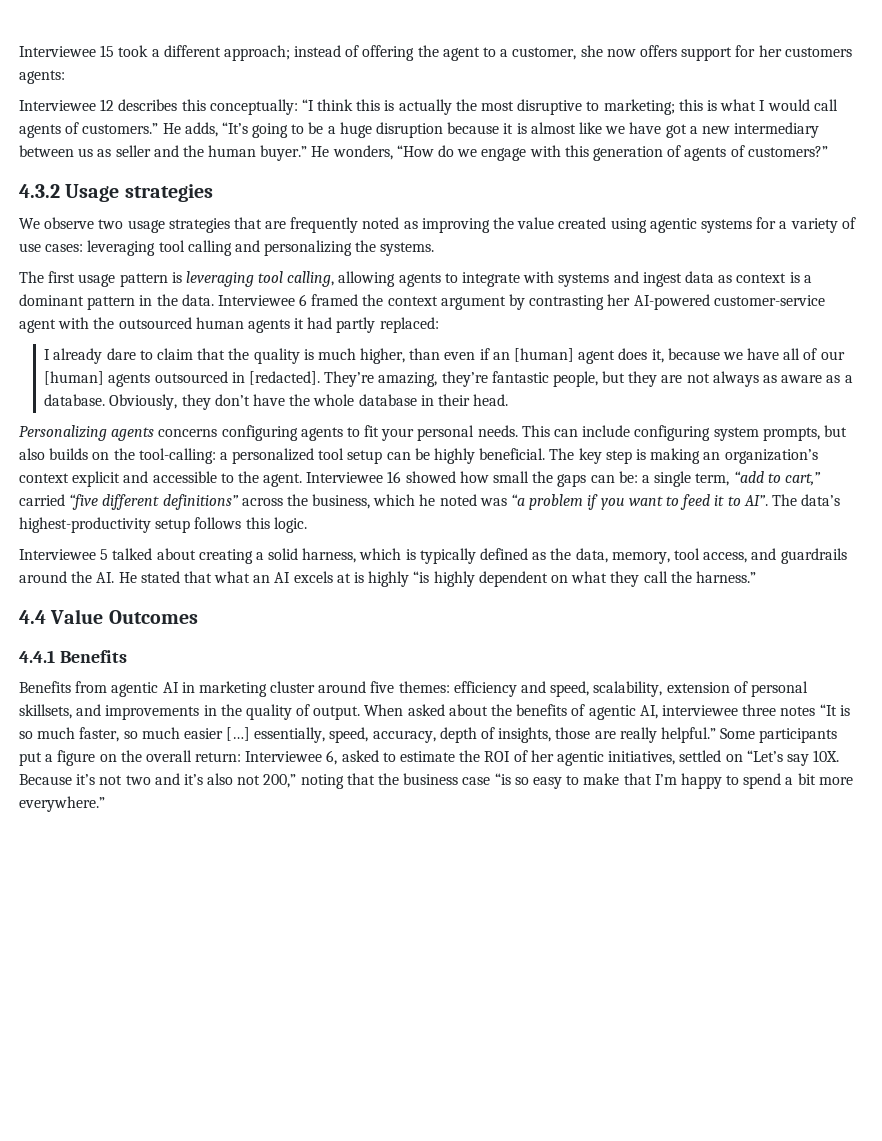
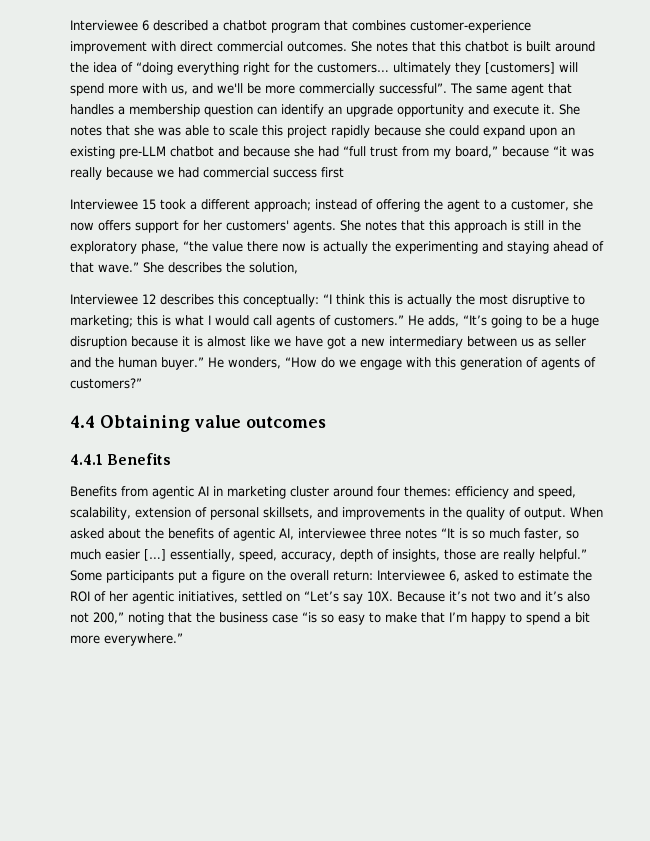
- Interviewee 15 took a different approach; instead of offering the agent to a customer, she now offers support for her customers agents:
+ Interviewee 6 described a chatbot program that combines customer-experience improvement with direct commercial outcomes. She notes that this chatbot is built around the idea of “doing everything right for the customers… ultimately they [customers] will spend more with us, and we'll be more commercially successful”. The same agent that handles a membership question can identify an upgrade opportunity and execute it. She notes that she was able to scale this project rapidly because she could expand upon an existing pre-LLM chatbot and because she had “full trust from my board,” because “it was really because we had commercial success first
+ Interviewee 15 took a different approach; instead of offering the agent to a customer, she now offers support for her customers' agents. She notes that this approach is still in the exploratory phase, “the value there now is actually the experimenting and staying ahead of that wave.” She describes the solution,
- 4.3.2 Usage strategies
- We observe two usage strategies that are frequently noted as improving the value created using agentic systems for a variety of use cases: leveraging tool calling and personalizing the systems.
- The first usage pattern is leveraging tool calling, allowing agents to integrate with systems and ingest data as context is a dominant pattern in the data. Interviewee 6 framed the context argument by contrasting her AI-powered customer-service agent with the outsourced human agents it had partly replaced:
- I already dare to claim that the quality is much higher, than even if an [human] agent does it, because we have all of our [human] agents outsourced in [redacted]. They’re amazing, they’re fantastic people, but they are not always as aware as a database. Obviously, they don’t have the whole database in their head.
- Personalizing agents concerns configuring agents to fit your personal needs. This can include configuring system prompts, but also builds on the tool-calling: a personalized tool setup can be highly beneficial. The key step is making an organization’s context explicit and accessible to the agent. Interviewee 16 showed how small the gaps can be: a single term, “add to cart,” carried “five different definitions” across the business, which he noted was “a problem if you want to feed it to AI”. The data’s highest-productivity setup follows this logic.
- Interviewee 5 talked about creating a solid harness, which is typically defined as the data, memory, tool access, and guardrails around the AI. He stated that what an AI excels at is highly “is highly dependent on what they call the harness.”
- 4.4 Value Outcomes
+ 4.4 Obtaining value outcomes
- Benefits from agentic AI in marketing cluster around five themes: efficiency and speed, scalability, extension of personal skillsets, and improvements in the quality of output.
+ Benefits from agentic AI in marketing cluster around four themes: efficiency and speed, scalability, extension of personal skillsets, and improvements in the quality of output.

